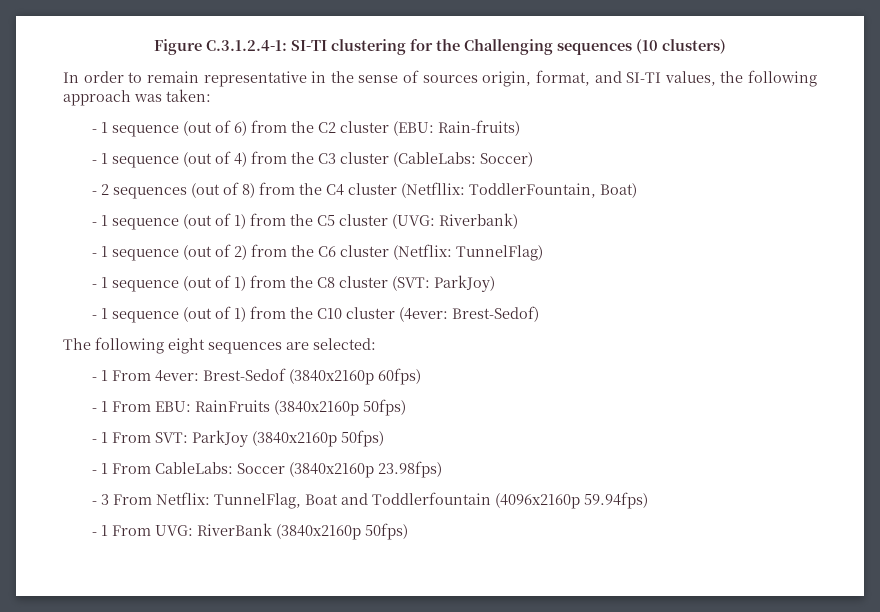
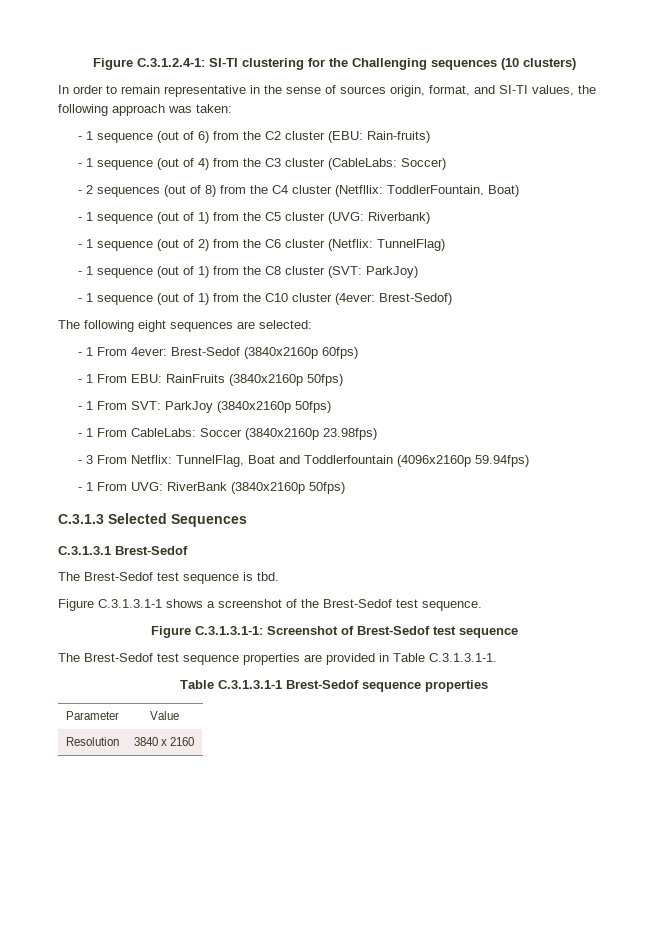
+ C.3.1.3 Selected Sequences
+ C.3.1.3.1 Brest-Sedof
+ The Brest-Sedof test sequence is tbd.
+ Figure C.3.1.3.1-1 shows a screenshot of the Brest-Sedof test sequence.
+ Figure C.3.1.3.1-1: Screenshot of Brest-Sedof test sequence
+ The Brest-Sedof test sequence properties are provided in Table C.3.1.3.1-1.
+ Table C.3.1.3.1-1 Brest-Sedof sequence properties
+ Parameter | Value
+ Resolution | 3840 x 2160

